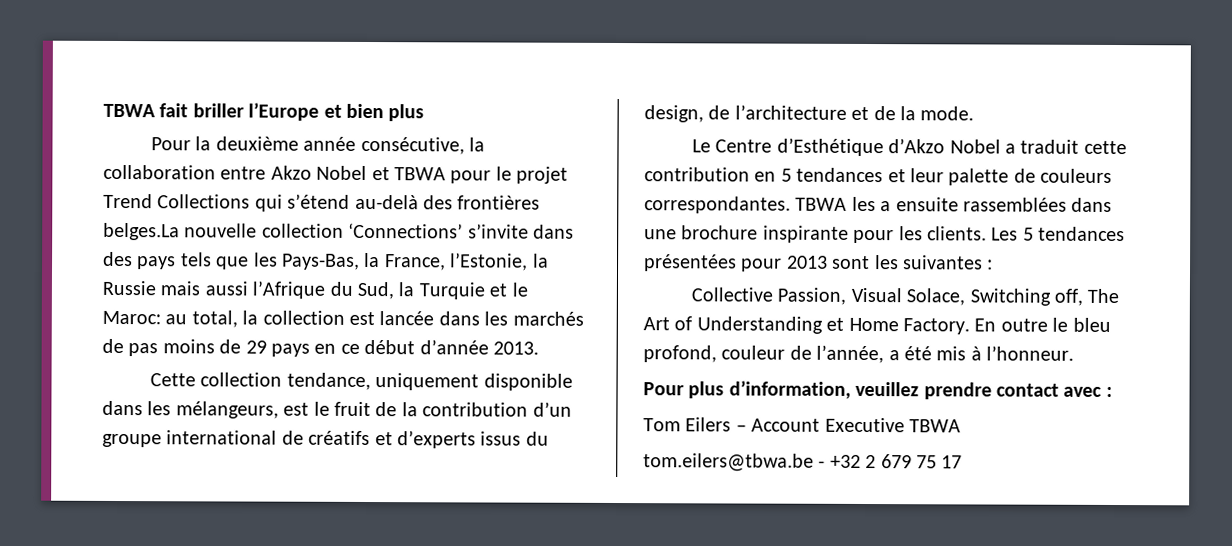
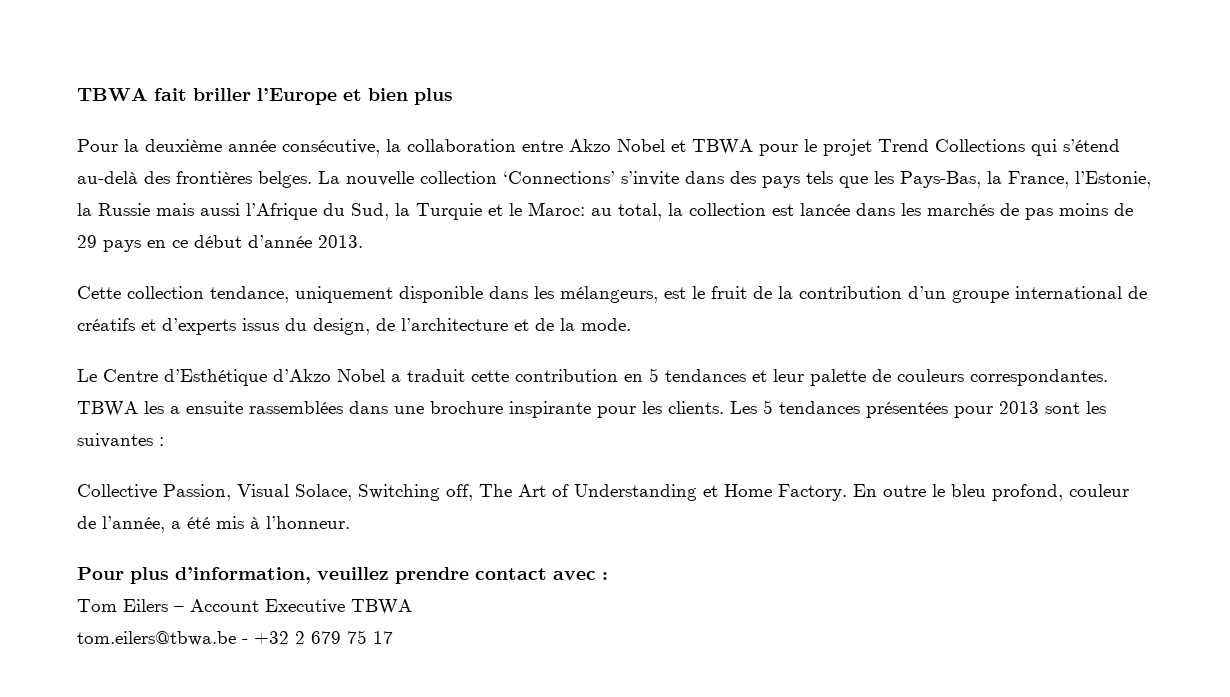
- Pour la deuxième année consécutive, la collaboration entre Akzo Nobel et TBWA pour le projet Trend Collections qui s’étend au-delà des frontières belges.La nouvelle collection ‘Connections’ s’invite dans des pays tels que les Pays-Bas, la France, l’Estonie, la Russie mais aussi l’Afrique du Sud, la Turquie et le Maroc:
+ Pour la deuxième année consécutive, la collaboration entre Akzo Nobel et TBWA pour le projet Trend Collections qui s’étend au-delà des frontières belges. La nouvelle collection ‘Connections’ s’invite dans des pays tels que les Pays-Bas, la France, l’Estonie, la Russie mais aussi l’Afrique du Sud, la Turquie et le Maroc:

